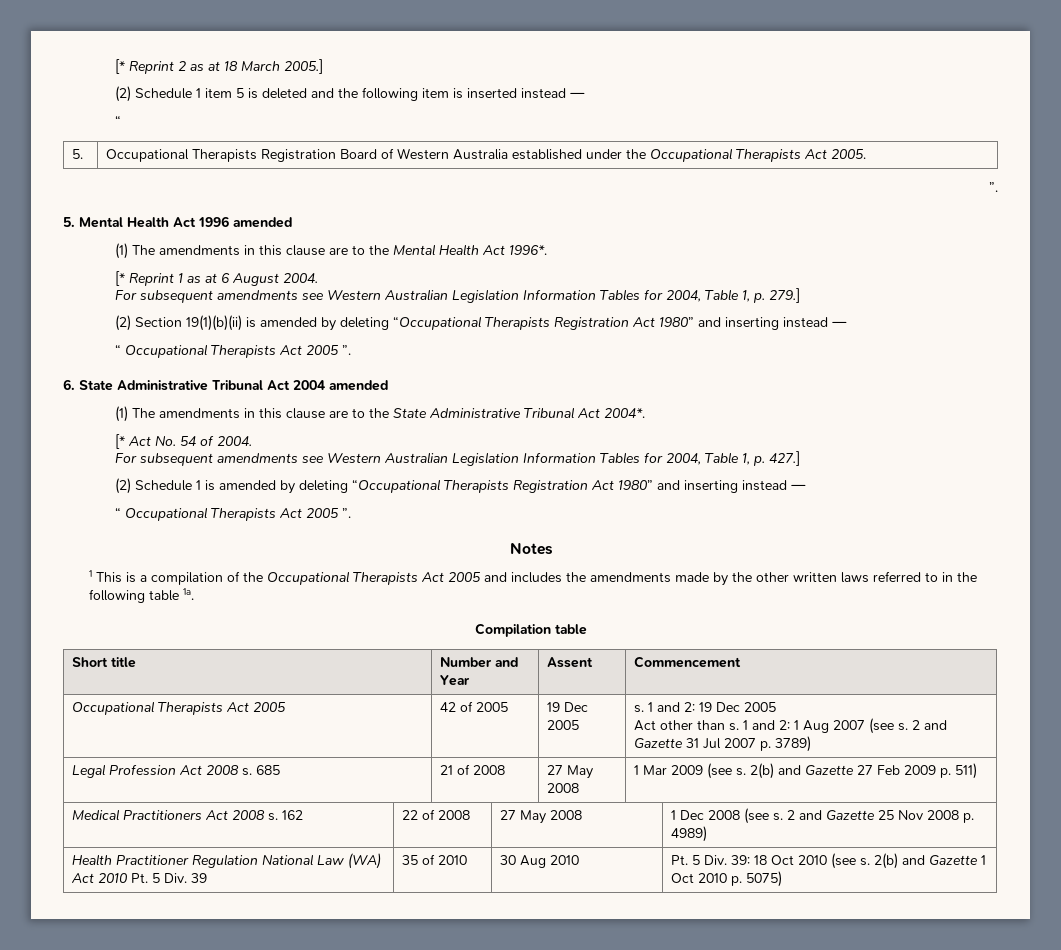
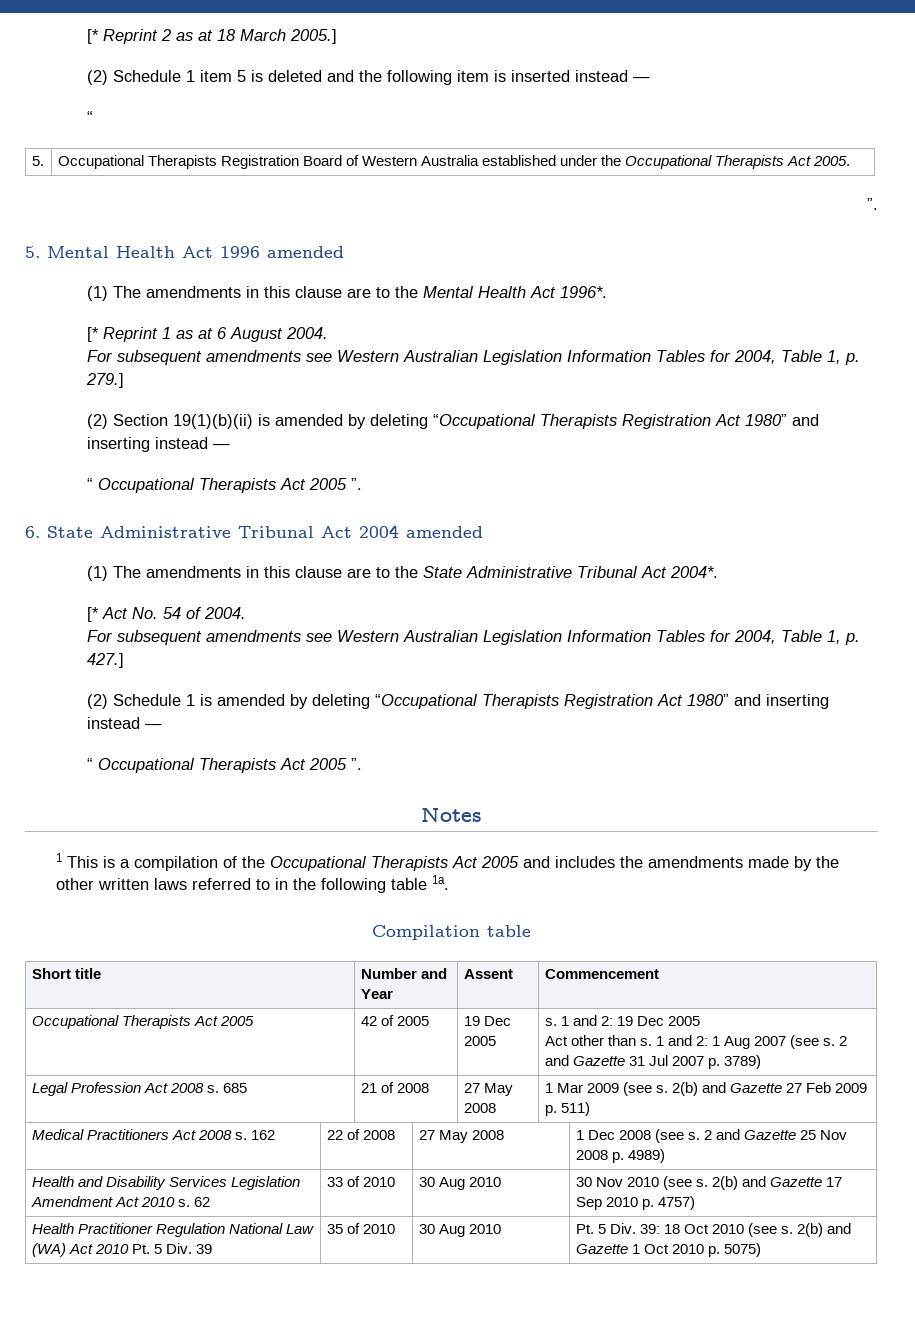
+ Health and Disability Services Legislation Amendment Act 2010 s. 62 | 33 of 2010 | 30 Aug 2010 | 30 Nov 2010 (see s. 2(b) and Gazette 17 Sep 2010 p. 4757)

